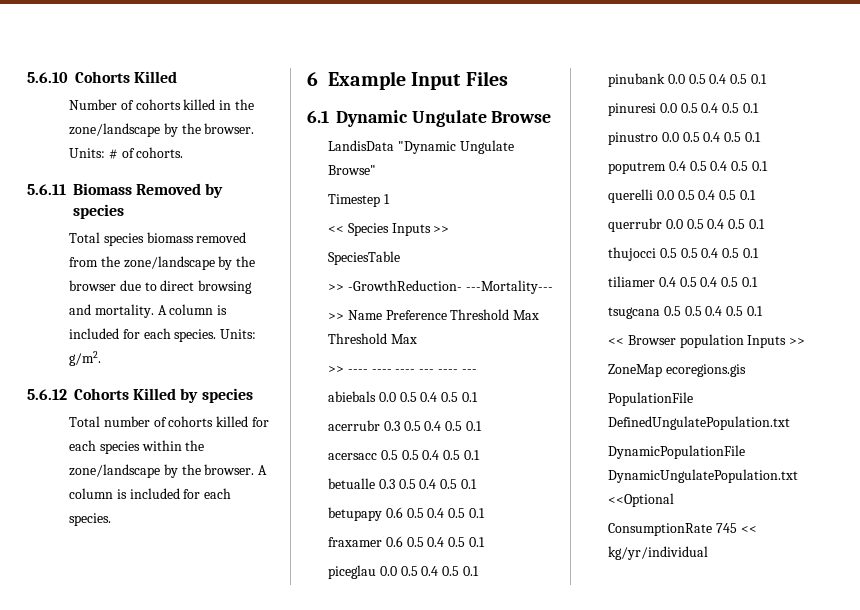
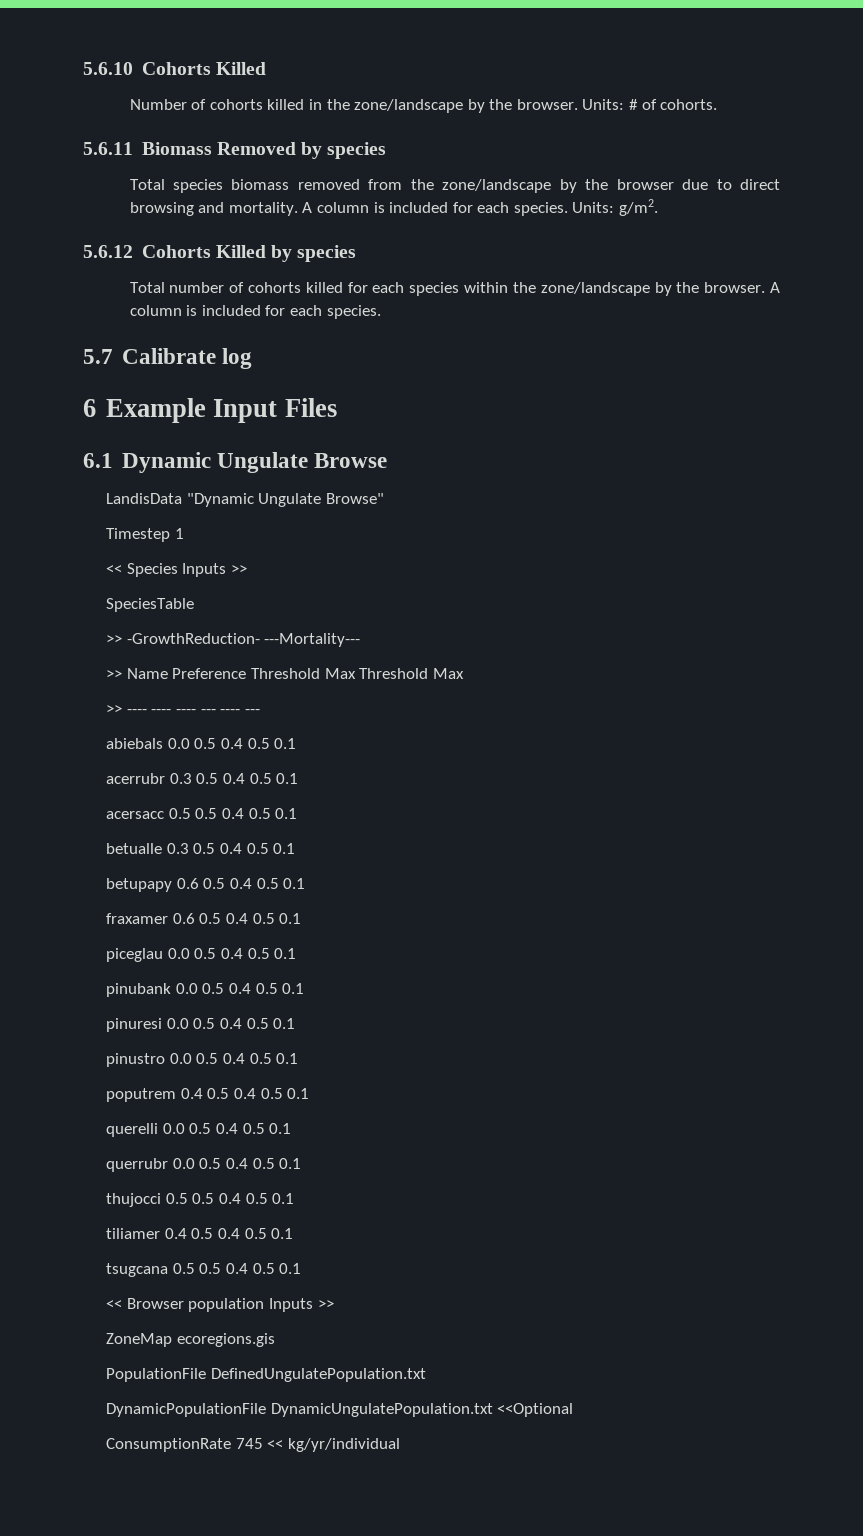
+ 5.7 Calibrate log

